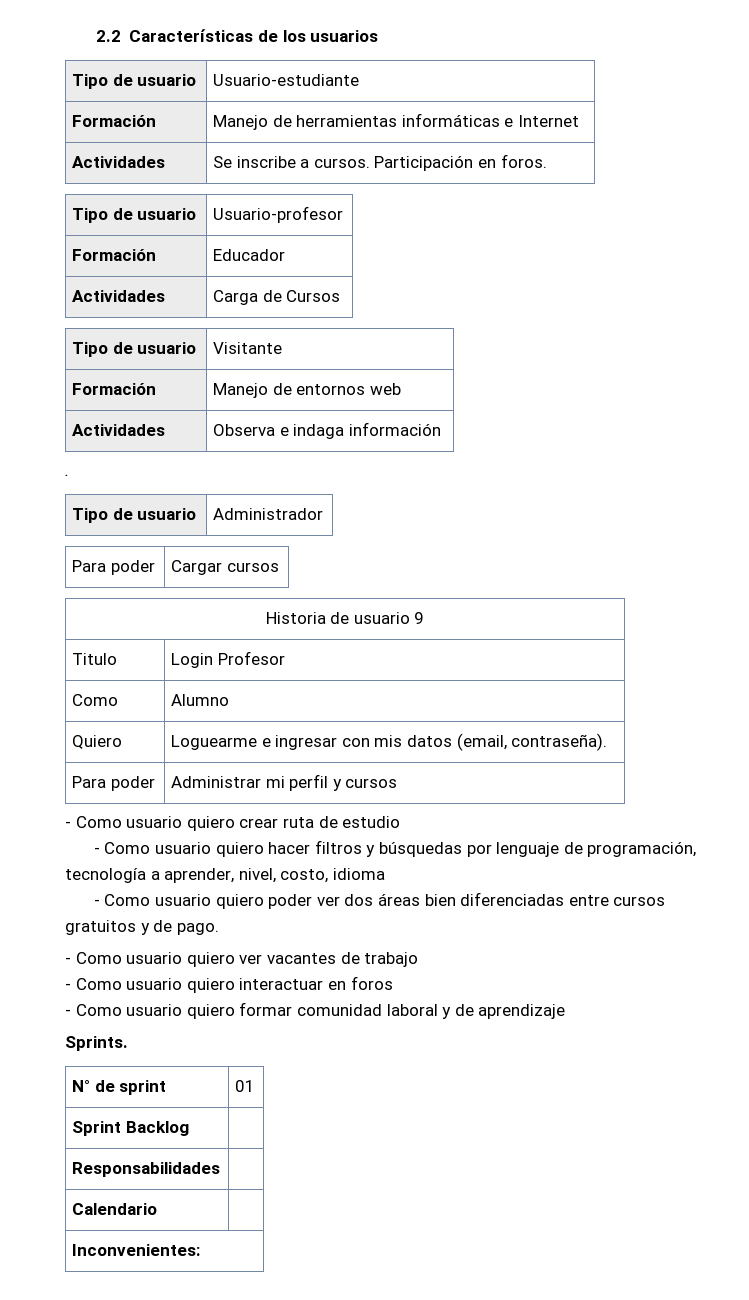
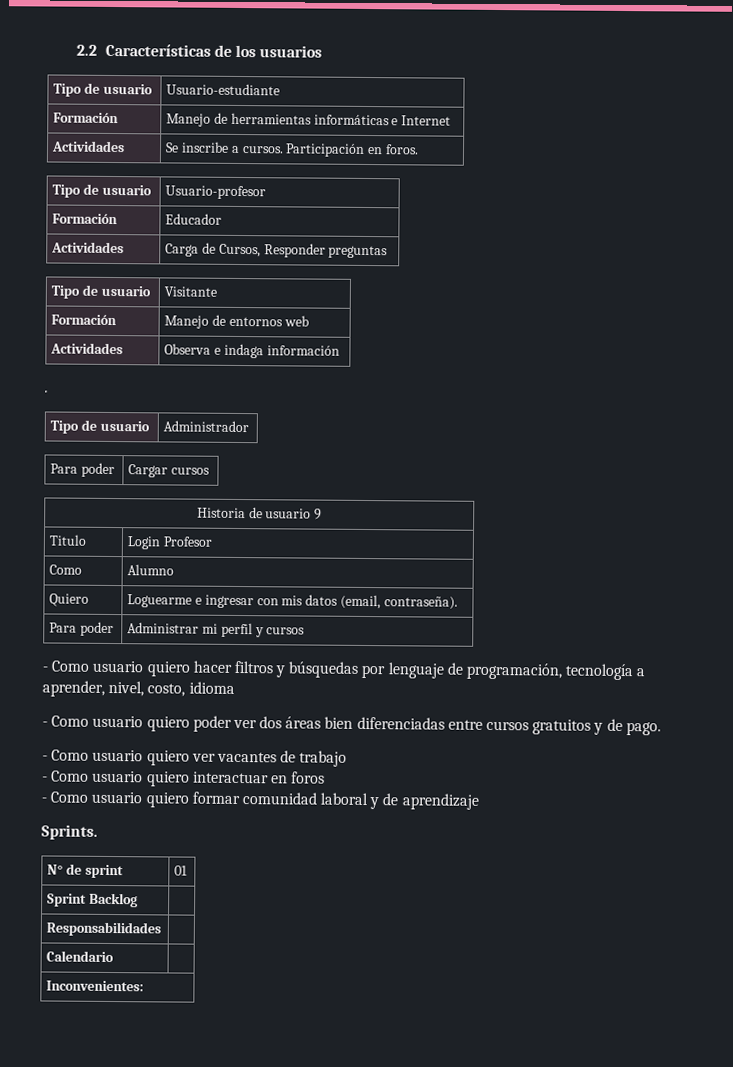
- Actividades | Carga de Cursos
+ Actividades | Carga de Cursos, Responder preguntas
- - Como usuario quiero crear ruta de estudio

